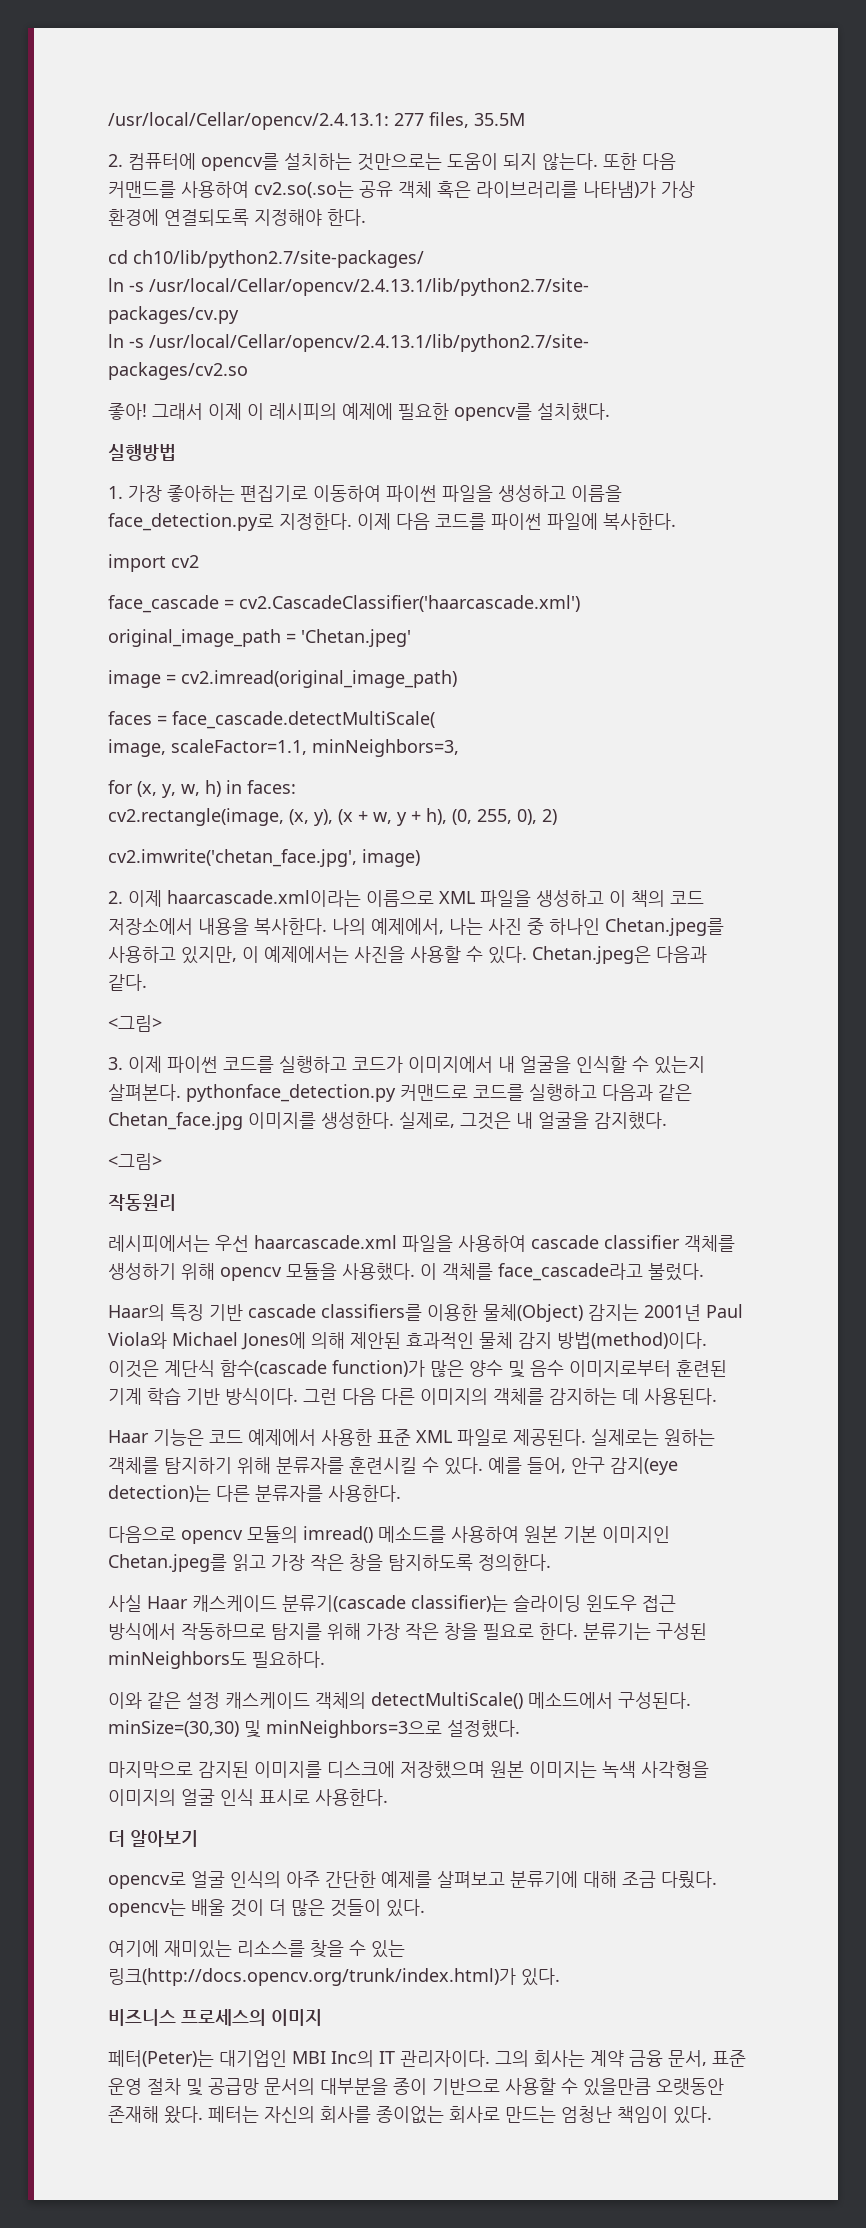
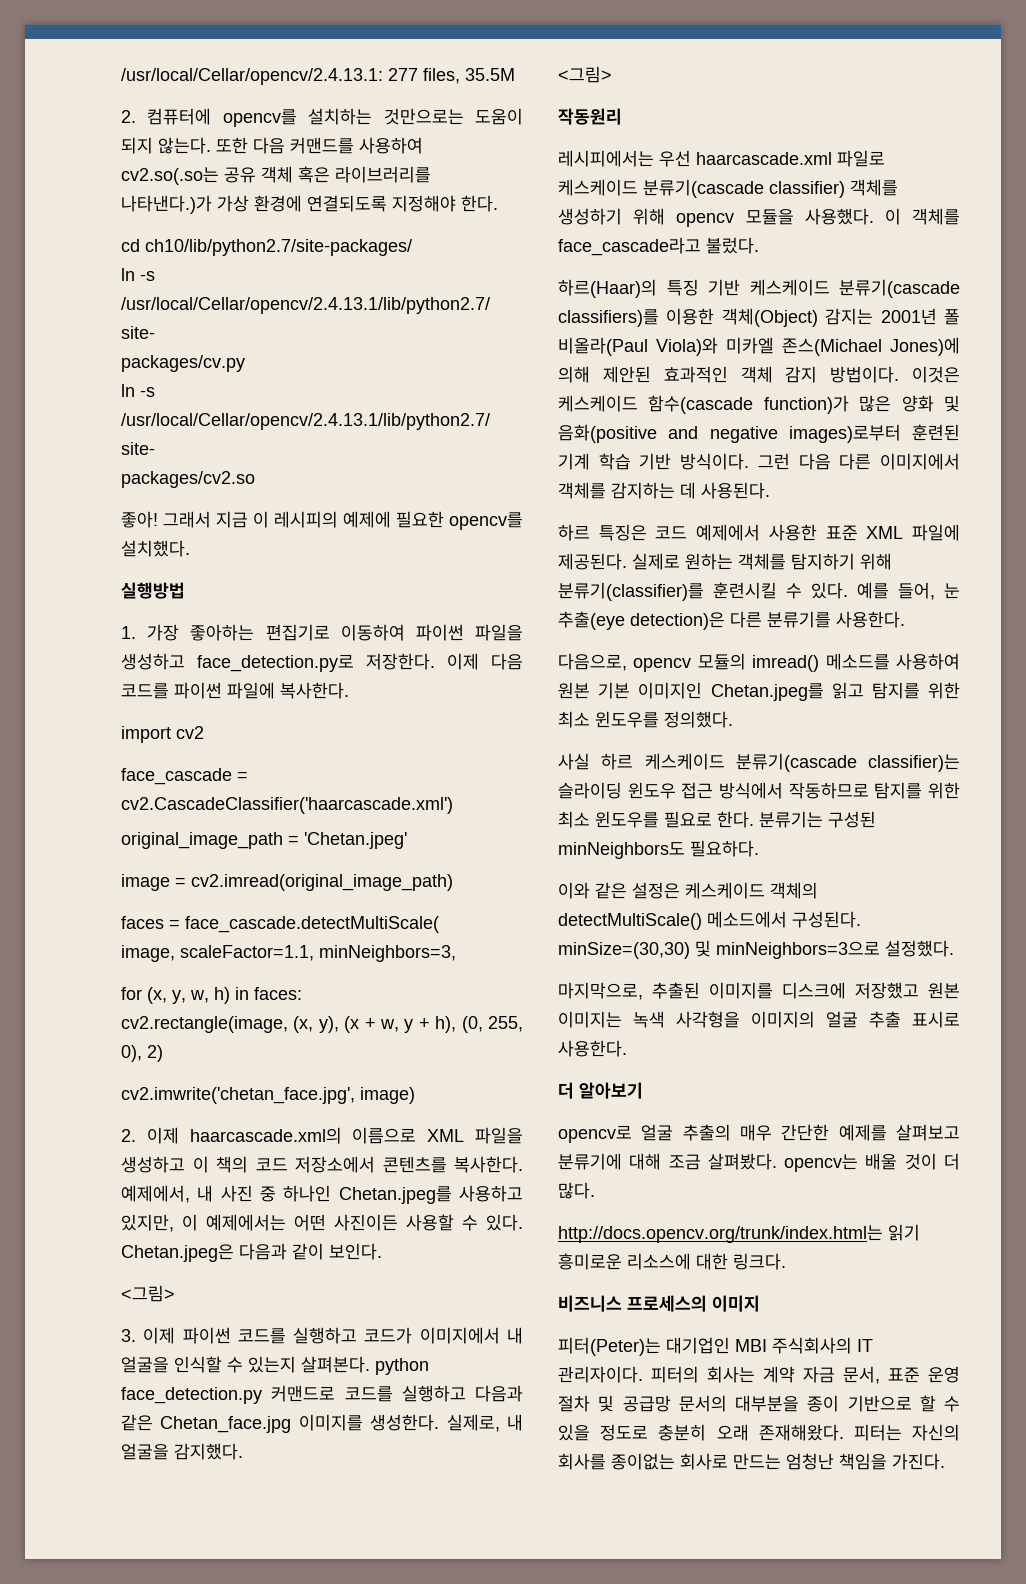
- 또한 다음 커맨드를 사용하여 cv2.so(.so는 공유 객체 혹은 라이브러리를 나타냄)가 가상 환경에 연결되도록 지정해야 한다.
+ 또한 다음 커맨드를 사용하여 cv2.so(.so는 공유 객체 혹은 라이브러리를 나타낸다.)가 가상 환경에 연결되도록 지정해야 한다.
- 그래서 이제 이 레시피의 예제에 필요한 opencv를 설치했다.
+ 그래서 지금 이 레시피의 예제에 필요한 opencv를 설치했다.
- 1. 가장 좋아하는 편집기로 이동하여 파이썬 파일을 생성하고 이름을 face_detection.py로 지정한다.
+ 1. 가장 좋아하는 편집기로 이동하여 파이썬 파일을 생성하고 face_detection.py로 저장한다.
- 2. 이제 haarcascade.xml이라는 이름으로 XML 파일을 생성하고 이 책의 코드 저장소에서 내용을 복사한다. 나의 예제에서, 나는 사진 중 하나인 Chetan.jpeg를 사용하고 있지만, 이 예제에서는 사진을 사용할 수 있다.
+ 2. 이제 haarcascade.xml의 이름으로 XML 파일을 생성하고 이 책의 코드 저장소에서 콘텐츠를 복사한다. 예제에서, 내 사진 중 하나인 Chetan.jpeg를 사용하고 있지만, 이 예제에서는 어떤 사진이든 사용할 수 있다.
- Chetan.jpeg은 다음과 같다.
+ Chetan.jpeg은 다음과 같이 보인다.
- 3. 이제 파이썬 코드를 실행하고 코드가 이미지에서 내 얼굴을 인식할 수 있는지 살펴본다. pythonface_detection.py 커맨드로 코드를 실행하고 다음과 같은 Chetan_face.jpg 이미지를 생성한다.
+ 3. 이제 파이썬 코드를 실행하고 코드가 이미지에서 내 얼굴을 인식할 수 있는지 살펴본다. python face_detection.py 커맨드로 코드를 실행하고 다음과 같은 Chetan_face.jpg 이미지를 생성한다.
- 실제로, 그것은 내 얼굴을 감지했다.
+ 실제로, 내 얼굴을 감지했다.
- 레시피에서는 우선 haarcascade.xml 파일을 사용하여 cascade classifier 객체를 생성하기 위해 opencv 모듈을 사용했다.
+ 레시피에서는 우선 haarcascade.xml 파일로 케스케이드 분류기(cascade classifier) 객체를 생성하기 위해 opencv 모듈을 사용했다.
- Haar의 특징 기반 cascade classifiers를 이용한 물체(Object) 감지는 2001년 Paul Viola와 Michael Jones에 의해 제안된 효과적인 물체 감지 방법(method)이다. 이것은 계단식 함수(cascade function)가 많은 양수 및 음수 이미지로부터 훈련된 기계 학습 기반 방식이다.
+ 하르(Haar)의 특징 기반 케스케이드 분류기(cascade classifiers)를 이용한 객체(Object) 감지는 2001년 폴 비올라(Paul Viola)와 미카엘 존스(Michael Jones)에 의해 제안된 효과적인 객체 감지 방법이다. 이것은 케스케이드 함수(cascade function)가 많은 양화 및 음화(positive and negative images)로부터 훈련된 기계 학습 기반 방식이다.
- 그런 다음 다른 이미지의 객체를 감지하는 데 사용된다.
+ 그런 다음 다른 이미지에서 객체를 감지하는 데 사용된다.
- Haar 기능은 코드 예제에서 사용한 표준 XML 파일로 제공된다. 실제로는 원하는 객체를 탐지하기 위해 분류자를 훈련시킬 수 있다.
+ 하르 특징은 코드 예제에서 사용한 표준 XML 파일에 제공된다. 실제로 원하는 객체를 탐지하기 위해 분류기(classifier)를 훈련시킬 수 있다.
- 예를 들어, 안구 감지(eye detection)는 다른 분류자를 사용한다.
- 다음으로 opencv 모듈의 imread() 메소드를 사용하여 원본 기본 이미지인 Chetan.jpeg를 읽고 가장 작은 창을 탐지하도록 정의한다.
+ 예를 들어, 눈 추출(eye detection)은 다른 분류기를 사용한다.
+ 다음으로, opencv 모듈의 imread() 메소드를 사용하여 원본 기본 이미지인 Chetan.jpeg를 읽고 탐지를 위한 최소 윈도우를 정의했다.
- 사실 Haar 캐스케이드 분류기(cascade classifier)는 슬라이딩 윈도우 접근 방식에서 작동하므로 탐지를 위해 가장 작은 창을 필요로 한다.
+ 사실 하르 케스케이드 분류기(cascade classifier)는 슬라이딩 윈도우 접근 방식에서 작동하므로 탐지를 위한 최소 윈도우를 필요로 한다.
- 이와 같은 설정 캐스케이드 객체의 detectMultiScale() 메소드에서 구성된다. minSize=(30,30) 및 minNeighbors=3으로 설정했다.
+ 이와 같은 설정은 케스케이드 객체의 detectMultiScale() 메소드에서 구성된다. minSize=(30,30) 및 minNeighbors=3으로 설정했다.
- 마지막으로 감지된 이미지를 디스크에 저장했으며 원본 이미지는 녹색 사각형을 이미지의 얼굴 인식 표시로 사용한다.
+ 마지막으로, 추출된 이미지를 디스크에 저장했고 원본 이미지는 녹색 사각형을 이미지의 얼굴 추출 표시로 사용한다.
- opencv로 얼굴 인식의 아주 간단한 예제를 살펴보고 분류기에 대해 조금 다뤘다. opencv는 배울 것이 더 많은 것들이 있다.
- 여기에 재미있는 리소스를 찾을 수 있는 링크(http://docs.opencv.org/trunk/index.html)가 있다.
+ opencv로 얼굴 추출의 매우 간단한 예제를 살펴보고 분류기에 대해 조금 살펴봤다. opencv는 배울 것이 더 많다.
+ http://docs.opencv.org/trunk/index.html는 읽기 흥미로운 리소스에 대한 링크다.
- 페터(Peter)는 대기업인 MBI Inc의 IT 관리자이다.
+ 피터(Peter)는 대기업인 MBI 주식회사의 IT 관리자이다.
- 그의 회사는 계약 금융 문서, 표준 운영 절차 및 공급망 문서의 대부분을 종이 기반으로 사용할 수 있을만큼 오랫동안 존재해 왔다. 페터는 자신의 회사를 종이없는 회사로 만드는 엄청난 책임이 있다.
+ 피터의 회사는 계약 자금 문서, 표준 운영 절차 및 공급망 문서의 대부분을 종이 기반으로 할 수 있을 정도로 충분히 오래 존재해왔다. 피터는 자신의 회사를 종이없는 회사로 만드는 엄청난 책임을 가진다.

